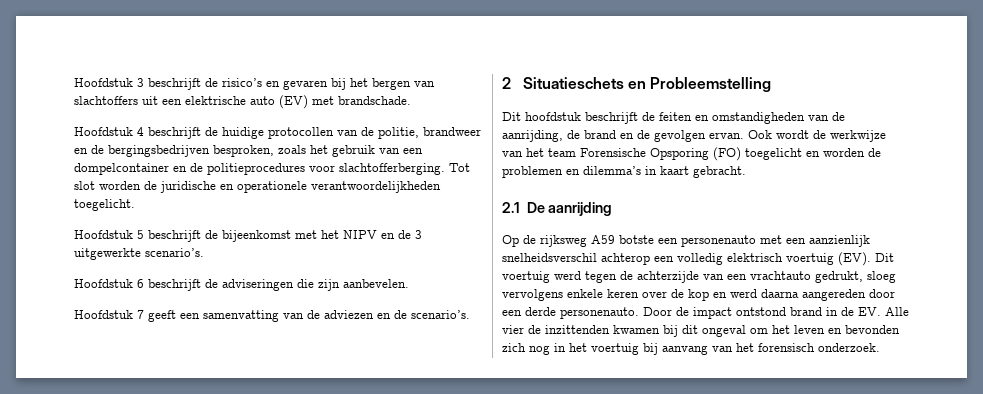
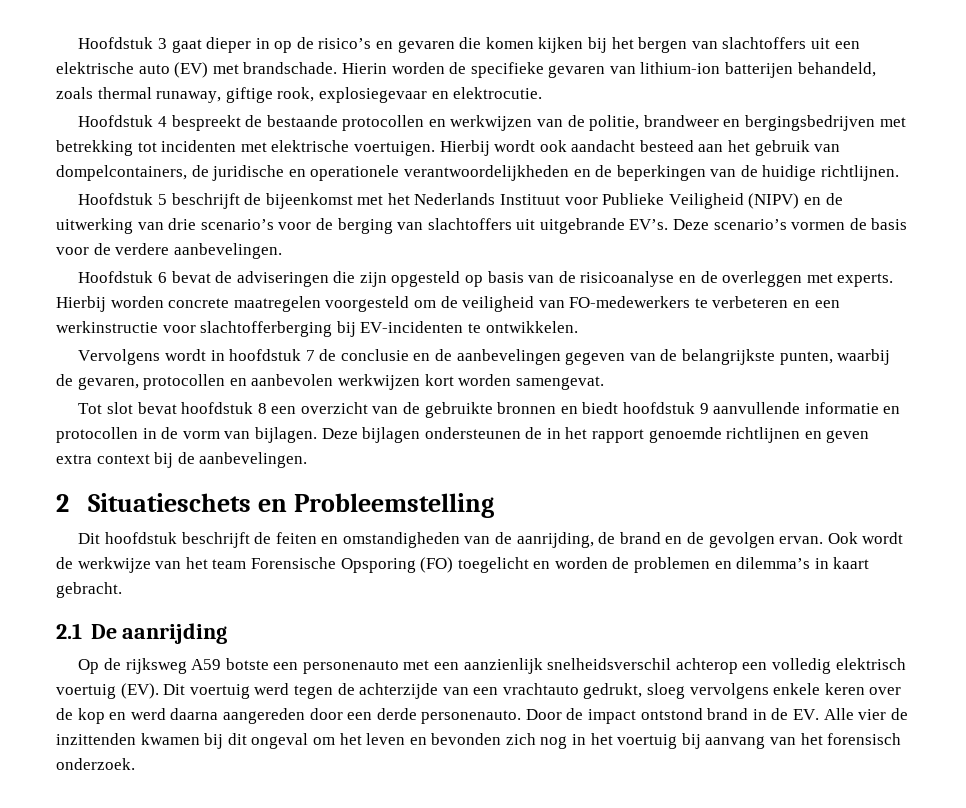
- Hoofdstuk 3 beschrijft de risico’s en gevaren bij het bergen van slachtoffers uit een elektrische auto (EV) met brandschade.
- Hoofdstuk 4 beschrijft de huidige protocollen van de politie, brandweer en de bergingsbedrijven besproken, zoals het gebruik van een dompelcontainer en de politieprocedures voor slachtofferberging. Tot slot worden de juridische en operationele verantwoordelijkheden toegelicht.
+ Hoofdstuk 3 gaat dieper in op de risico’s en gevaren die komen kijken bij het bergen van slachtoffers uit een elektrische auto (EV) met brandschade. Hierin worden de specifieke gevaren van lithium-ion batterijen behandeld, zoals thermal runaway, giftige rook, explosiegevaar en elektrocutie.
+ Hoofdstuk 4 bespreekt de bestaande protocollen en werkwijzen van de politie, brandweer en bergingsbedrijven met betrekking tot incidenten met elektrische voertuigen. Hierbij wordt ook aandacht besteed aan het gebruik van dompelcontainers, de juridische en operationele verantwoordelijkheden en de beperkingen van de huidige richtlijnen.
- Hoofdstuk 5 beschrijft de bijeenkomst met het NIPV en de 3 uitgewerkte scenario’s.
+ Hoofdstuk 5 beschrijft de bijeenkomst met het Nederlands Instituut voor Publieke Veiligheid (NIPV) en de uitwerking van drie scenario’s voor de berging van slachtoffers uit uitgebrande EV’s. Deze scenario’s vormen de basis voor de verdere aanbevelingen.
- Hoofdstuk 6 beschrijft de adviseringen die zijn aanbevelen.
- Hoofdstuk 7 geeft een samenvatting van de adviezen en de scenario’s.
+ Hoofdstuk 6 bevat de adviseringen die zijn opgesteld op basis van de risicoanalyse en de overleggen met experts. Hierbij worden concrete maatregelen voorgesteld om de veiligheid van FO-medewerkers te verbeteren en een werkinstructie voor slachtofferberging bij EV-incidenten te ontwikkelen.
+ Vervolgens wordt in hoofdstuk 7 de conclusie en de aanbevelingen gegeven van de belangrijkste punten, waarbij de gevaren, protocollen en aanbevolen werkwijzen kort worden samengevat.
+ Tot slot bevat hoofdstuk 8 een overzicht van de gebruikte bronnen en biedt hoofdstuk 9 aanvullende informatie en protocollen in de vorm van bijlagen. Deze bijlagen ondersteunen de in het rapport genoemde richtlijnen en geven extra context bij de aanbevelingen.

